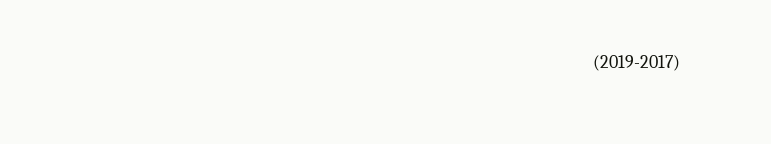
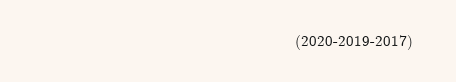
- (2019-2017)
+ (2020-2019-2017)

